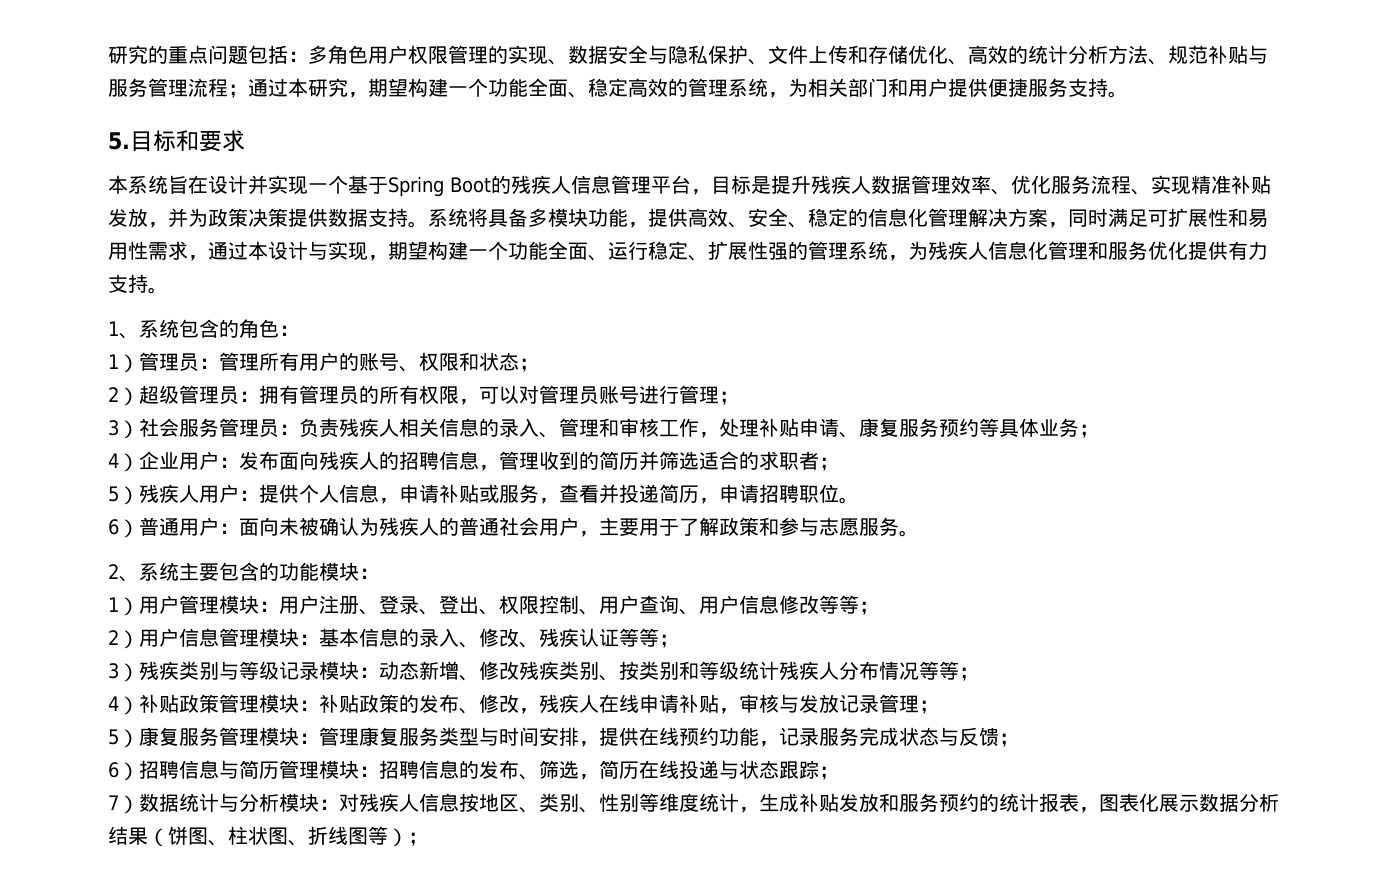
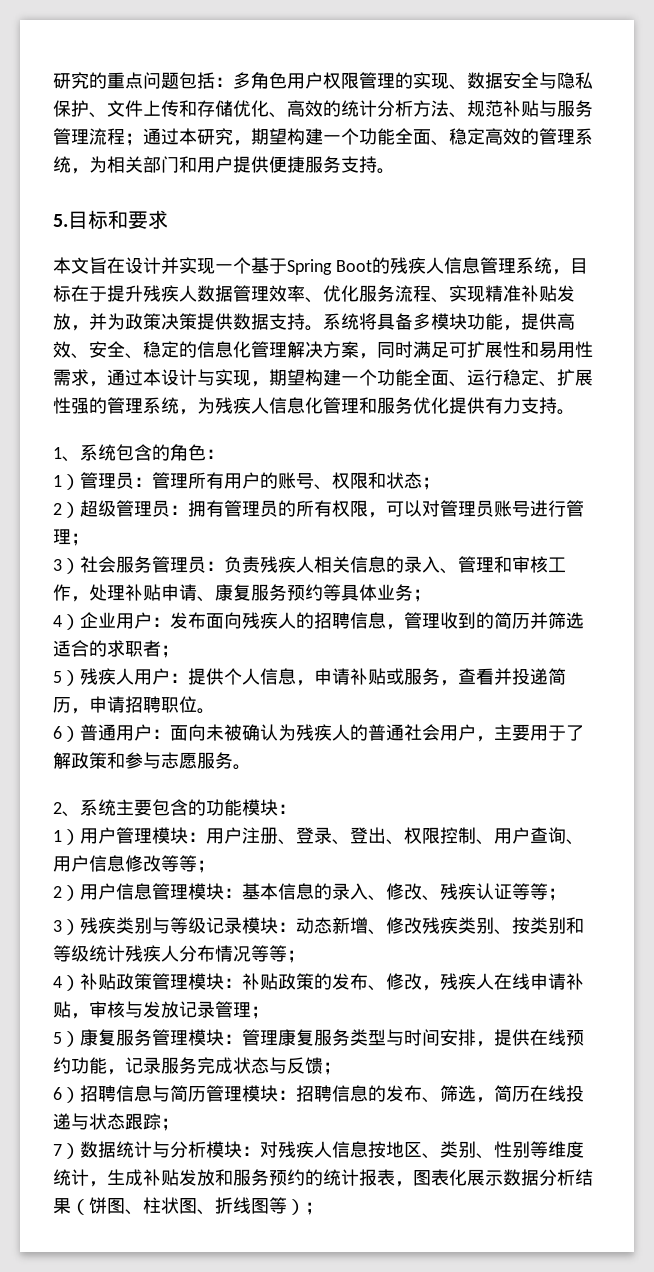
- 本系统旨在设计并实现一个基于Spring Boot的残疾人信息管理平台，目标是提升残疾人数据管理效率、优化服务流程、实现精准补贴发放，并为政策决策提供数据支持。
+ 本文旨在设计并实现一个基于Spring Boot的残疾人信息管理系统，目标在于提升残疾人数据管理效率、优化服务流程、实现精准补贴发放，并为政策决策提供数据支持。

